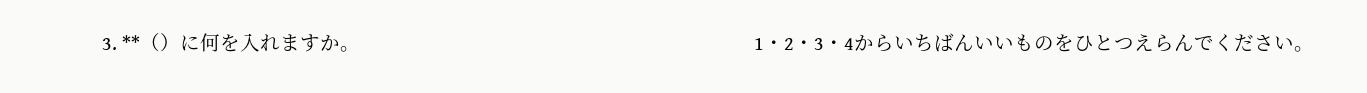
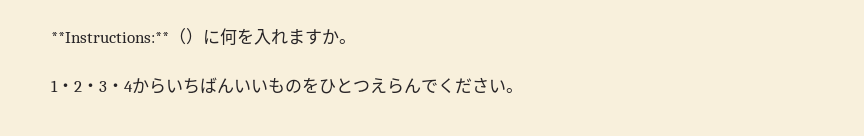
- 3. **（）に何を入れますか。
+ **Instructions:**（）に何を入れますか。

